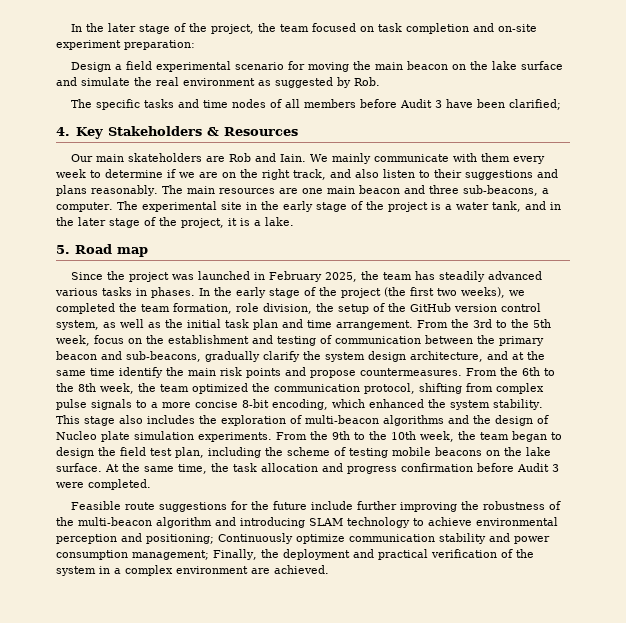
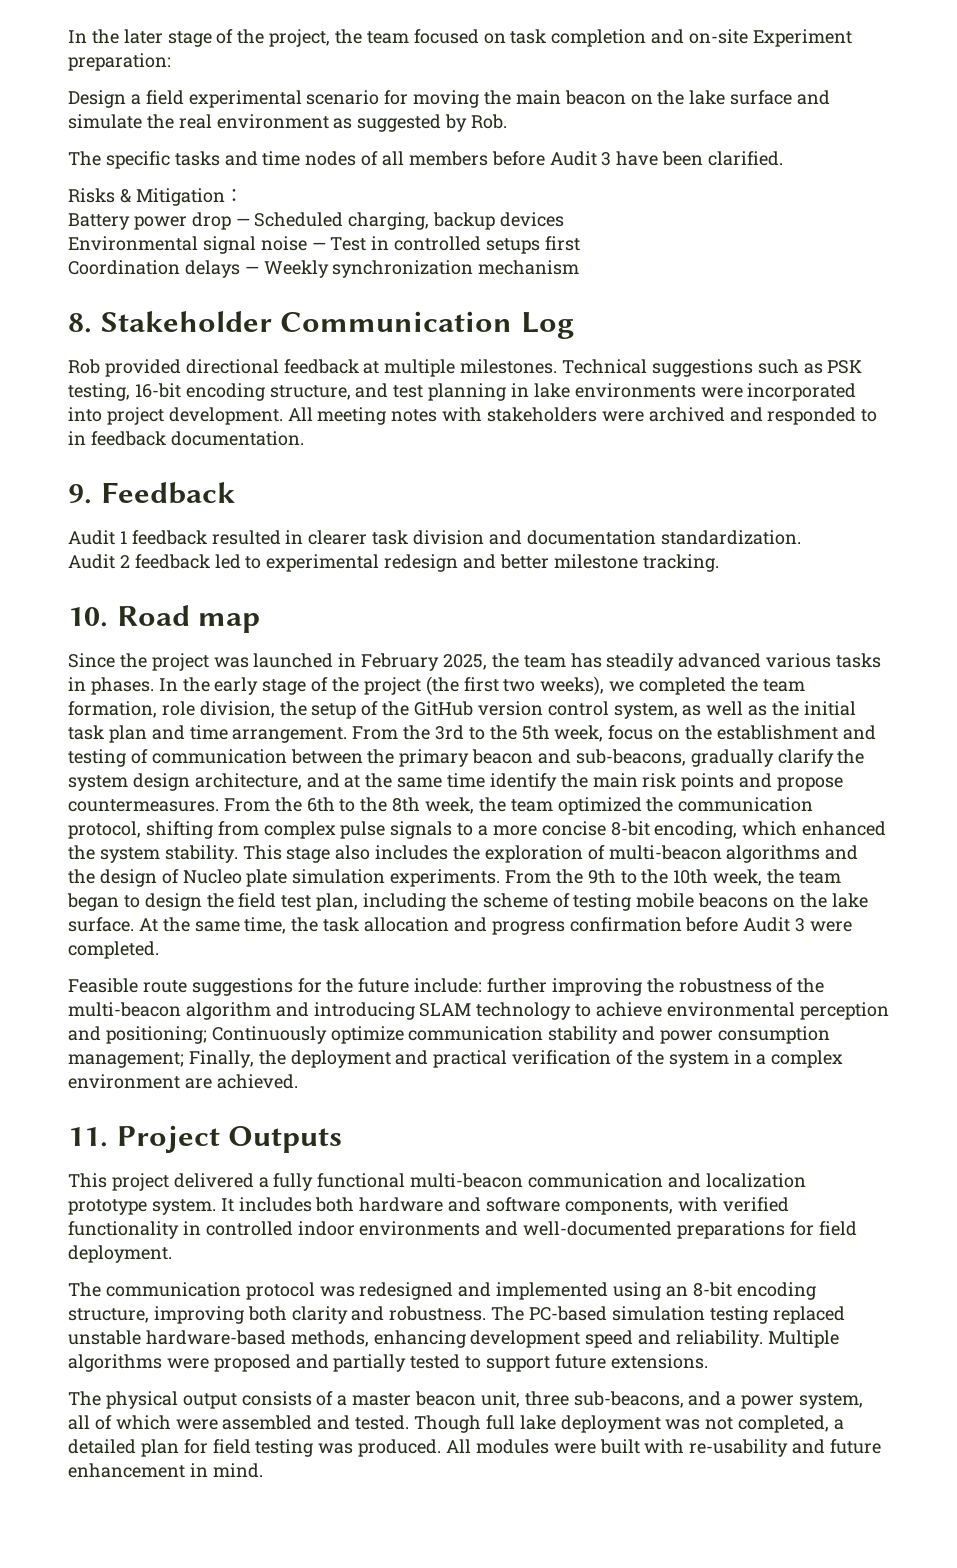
- In the later stage of the project, the team focused on task completion and on-site experiment preparation:
+ In the later stage of the project, the team focused on task completion and on-site Experiment preparation:
- The specific tasks and time nodes of all members before Audit 3 have been clarified;
- 4. Key Stakeholders & Resources
- Our main skateholders are Rob and Iain. We mainly communicate with them every week to determine if we are on the right track, and also listen to their suggestions and plans reasonably. The main resources are one main beacon and three sub-beacons, a computer. The experimental site in the early stage of the project is a water tank, and in the later stage of the project, it is a lake.
- 5. Road map
+ The specific tasks and time nodes of all members before Audit 3 have been clarified.
+ Risks & Mitigation：
+ Battery power drop — Scheduled charging, backup devices
+ Environmental signal noise — Test in controlled setups first
+ Coordination delays — Weekly synchronization mechanism
+ 8. Stakeholder Communication Log
+ Rob provided directional feedback at multiple milestones. Technical suggestions such as PSK testing, 16-bit encoding structure, and test planning in lake environments were incorporated into project development. All meeting notes with stakeholders were archived and responded to in feedback documentation.
+ 9. Feedback
+ Audit 1 feedback resulted in clearer task division and documentation standardization.
+ Audit 2 feedback led to experimental redesign and better milestone tracking.
+ 10. Road map
- Feasible route suggestions for the future include further improving the robustness of the multi-beacon algorithm and introducing SLAM technology to achieve environmental perception and positioning; Continuously optimize communication stability and power consumption management; Finally, the deployment and practical verification of the system in a complex environment are achieved.
+ Feasible route suggestions for the future include: further improving the robustness of the multi-beacon algorithm and introducing SLAM technology to achieve environmental perception and positioning; Continuously optimize communication stability and power consumption management; Finally, the deployment and practical verification of the system in a complex environment are achieved.
+ 11. Project Outputs
+ This project delivered a fully functional multi-beacon communication and localization prototype system. It includes both hardware and software components, with verified functionality in controlled indoor environments and well-documented preparations for field deployment.
+ The communication protocol was redesigned and implemented using an 8-bit encoding structure, improving both clarity and robustness. The PC-based simulation testing replaced unstable hardware-based methods, enhancing development speed and reliability. Multiple algorithms were proposed and partially tested to support future extensions.
+ The physical output consists of a master beacon unit, three sub-beacons, and a power system, all of which were assembled and tested. Though full lake deployment was not completed, a detailed plan for field testing was produced. All modules were built with re-usability and future enhancement in mind.

